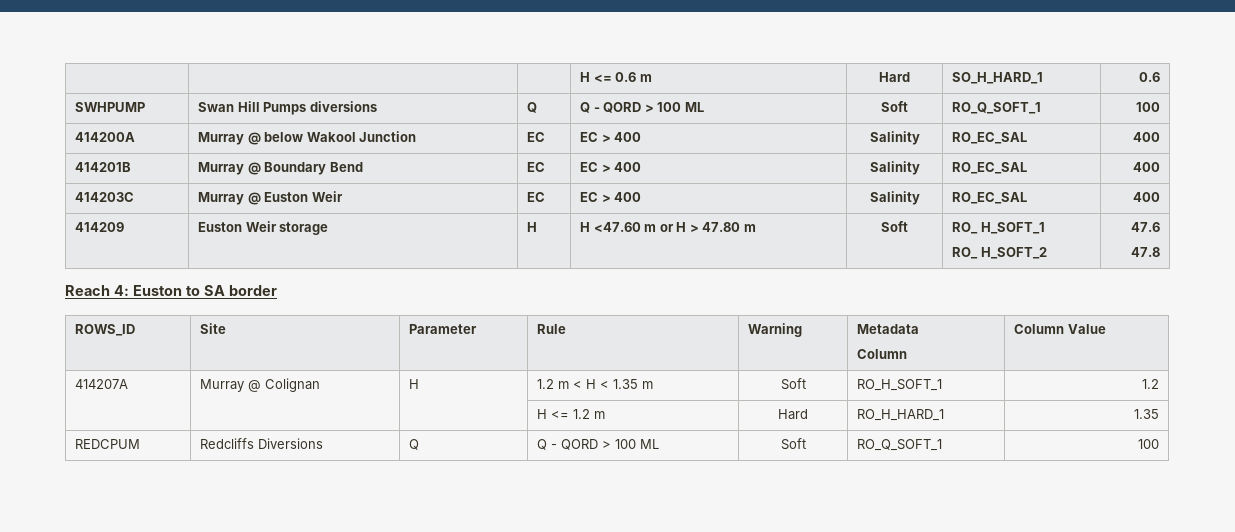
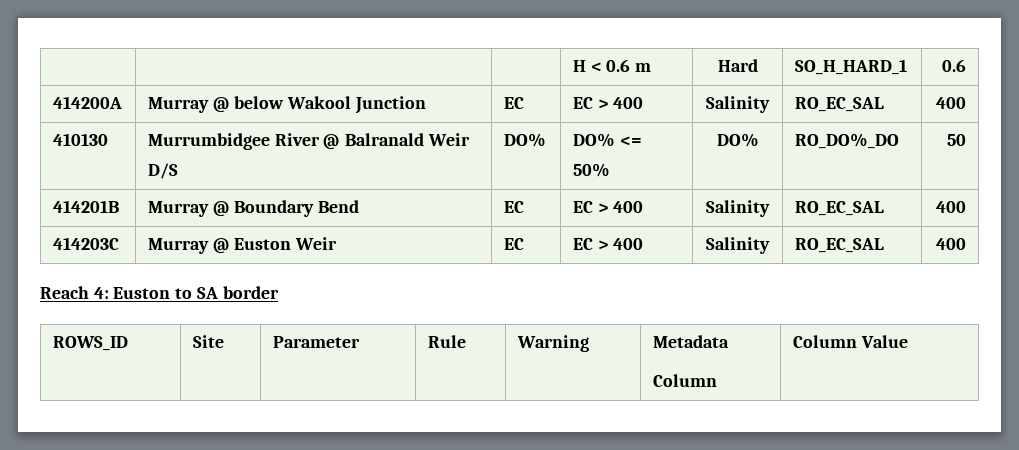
- | | | H <= 0.6 m | Hard | SO_H_HARD_1 | 0.6
+ | | | H < 0.6 m | Hard | SO_H_HARD_1 | 0.6
- SWHPUMP | Swan Hill Pumps diversions | Q | Q - QORD > 100 ML | Soft | RO_Q_SOFT_1 | 100
+ 410130 | Murrumbidgee River @ Balranald Weir D/S | DO% | DO% <= 50% | DO% | RO_DO%_DO | 50
- 414209 | Euston Weir storage | H | H <47.60 m or H > 47.80 m | Soft | RO_ H_SOFT_1
- RO_ H_SOFT_2 | 47.6
- 47.8
- 414207A | Murray @ Colignan | H | 1.2 m < H < 1.35 m | Soft | RO_H_SOFT_1 | 1.2
- | | | H <= 1.2 m | Hard | RO_H_HARD_1 | 1.35
- REDCPUM | Redcliffs Diversions | Q | Q - QORD > 100 ML | Soft | RO_Q_SOFT_1 | 100

